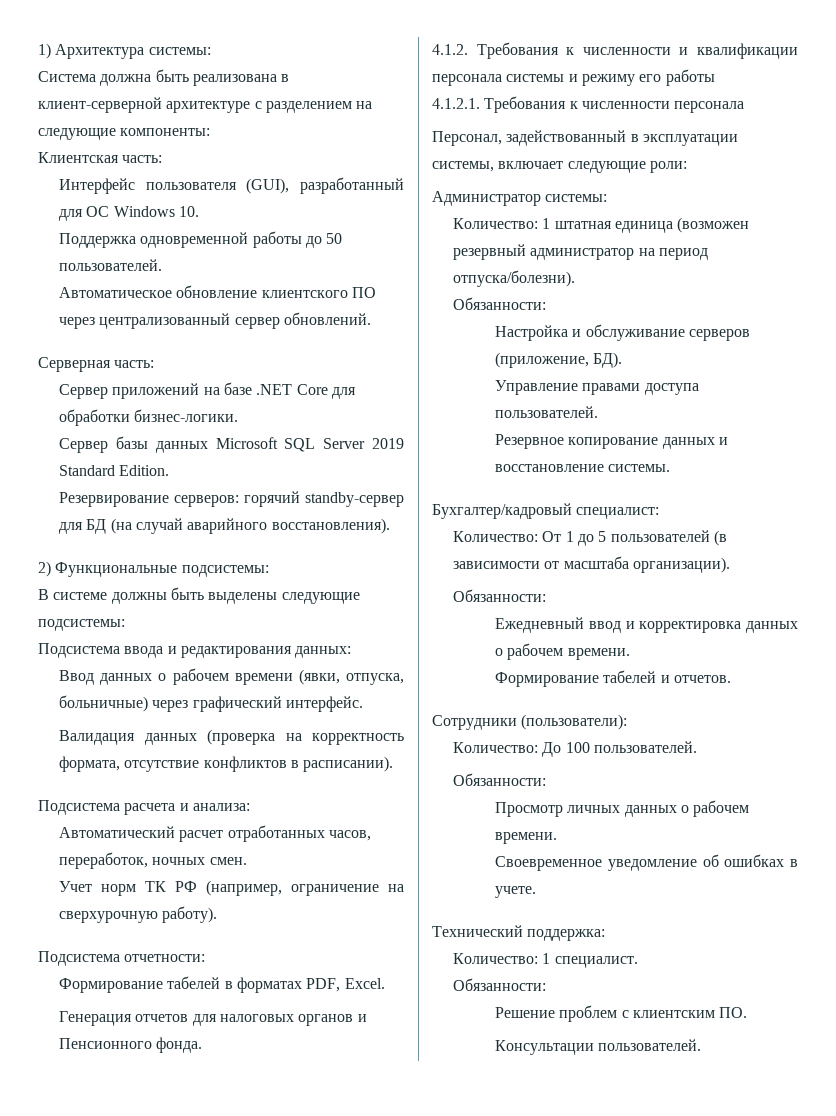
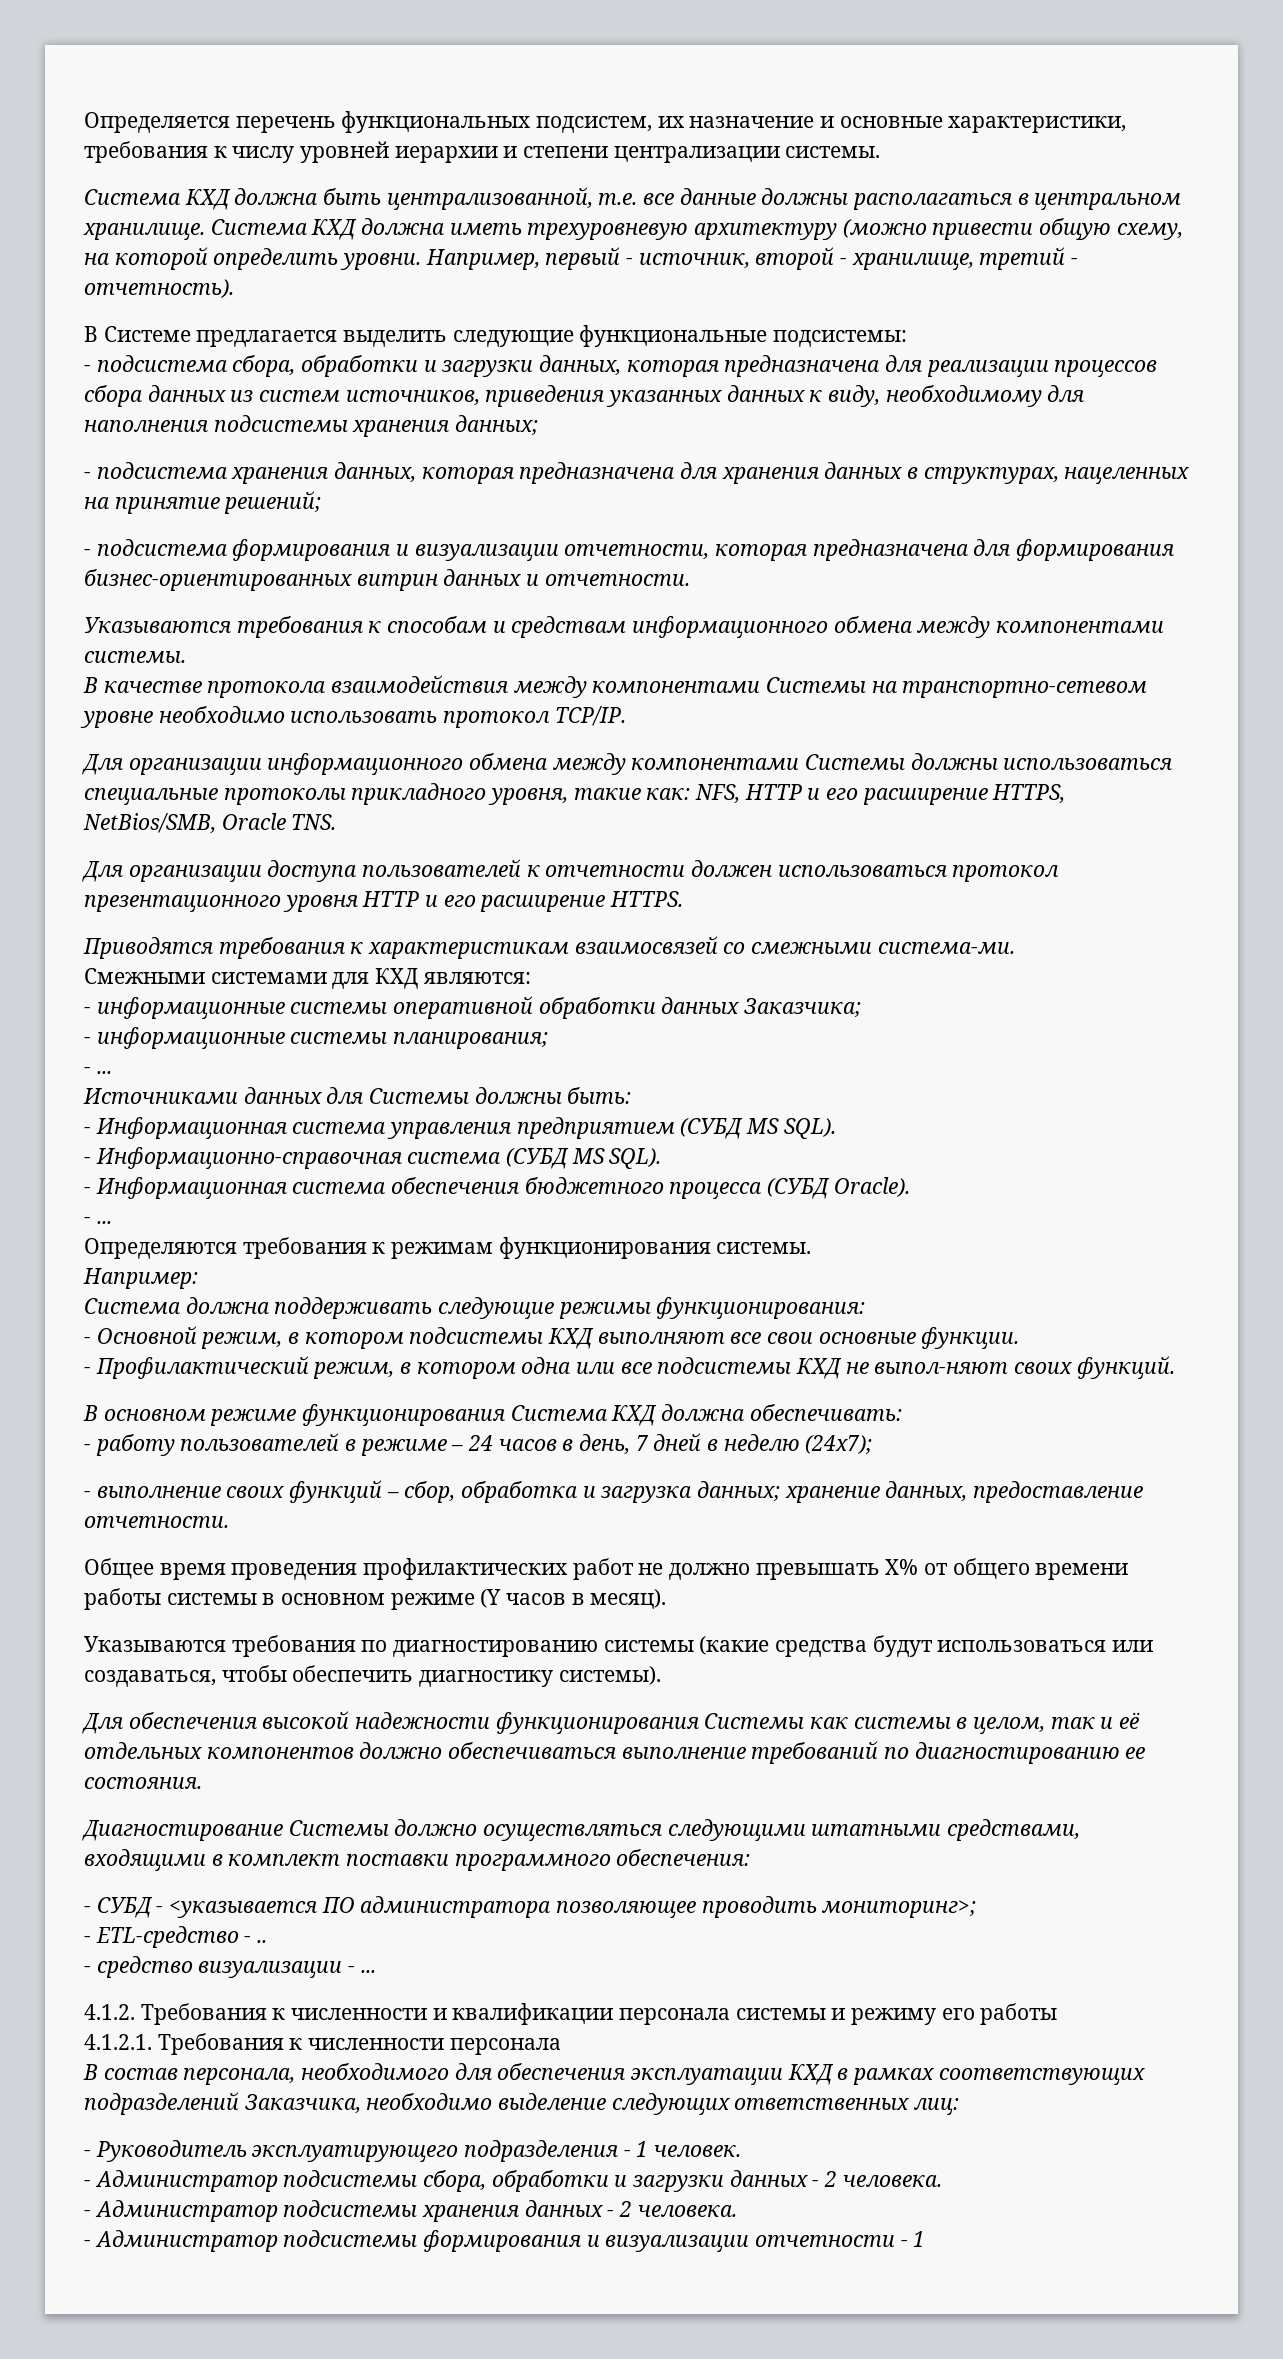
- 1) Архитектура системы:
- Система должна быть реализована в клиент-серверной архитектуре с разделением на следующие компоненты:
- Клиентская часть:
- Интерфейс пользователя (GUI), разработанный для ОС Windows 10.
- Поддержка одновременной работы до 50 пользователей.
- Автоматическое обновление клиентского ПО через централизованный сервер обновлений.
- Серверная часть:
- Сервер приложений на базе .NET Core для обработки бизнес-логики.
- Сервер базы данных Microsoft SQL Server 2019 Standard Edition.
- Резервирование серверов: горячий standby-сервер для БД (на случай аварийного восстановления).
- 2) Функциональные подсистемы:
- В системе должны быть выделены следующие подсистемы:
- Подсистема ввода и редактирования данных:
- Ввод данных о рабочем времени (явки, отпуска, больничные) через графический интерфейс.
- Валидация данных (проверка на корректность формата, отсутствие конфликтов в расписании).
- Подсистема расчета и анализа:
- Автоматический расчет отработанных часов, переработок, ночных смен.
- Учет норм ТК РФ (например, ограничение на сверхурочную работу).
- Подсистема отчетности:
- Формирование табелей в форматах PDF, Excel.
- Генерация отчетов для налоговых органов и Пенсионного фонда.
+ Определяется перечень функциональных подсистем, их назначение и основные характеристики, требования к числу уровней иерархии и степени централизации системы.
+ Система КХД должна быть централизованной, т.е. все данные должны располагаться в центральном хранилище. Система КХД должна иметь трехуровневую архитектуру (можно привести общую схему, на которой определить уровни. Например, первый - источник, второй - хранилище, третий - отчетность).
+ В Системе предлагается выделить следующие функциональные подсистемы:
+ - подсистема сбора, обработки и загрузки данных, которая предназначена для реализации процессов сбора данных из систем источников, приведения указанных данных к виду, необходимому для наполнения подсистемы хранения данных;
+ - подсистема хранения данных, которая предназначена для хранения данных в структурах, нацеленных на принятие решений;
+ - подсистема формирования и визуализации отчетности, которая предназначена для формирования бизнес-ориентированных витрин данных и отчетности.
+ Указываются требования к способам и средствам информационного обмена между компонентами системы.
+ В качестве протокола взаимодействия между компонентами Системы на транспортно-сетевом уровне необходимо использовать протокол TCP/IP.
+ Для организации информационного обмена между компонентами Системы должны использоваться специальные протоколы прикладного уровня, такие как: NFS, HTTP и его расширение HTTPS, NetBios/SMB, Oracle TNS.
+ Для организации доступа пользователей к отчетности должен использоваться протокол презентационного уровня HTTP и его расширение HTTPS.
+ Приводятся требования к характеристикам взаимосвязей со смежными система-ми.
+ Смежными системами для КХД являются:
+ - информационные системы оперативной обработки данных Заказчика;
+ - информационные системы планирования;
+ - ...
+ Источниками данных для Системы должны быть:
+ - Информационная система управления предприятием (СУБД MS SQL).
+ - Информационно-справочная система (СУБД MS SQL).
+ - Информационная система обеспечения бюджетного процесса (СУБД Oracle).
+ - ...
+ Определяются требования к режимам функционирования системы.
+ Например:
+ Система должна поддерживать следующие режимы функционирования:
+ - Основной режим, в котором подсистемы КХД выполняют все свои основные функции.
+ - Профилактический режим, в котором одна или все подсистемы КХД не выпол-няют своих функций.
+ В основном режиме функционирования Система КХД должна обеспечивать:
+ - работу пользователей в режиме – 24 часов в день, 7 дней в неделю (24х7);
+ - выполнение своих функций – сбор, обработка и загрузка данных; хранение данных, предоставление отчетности.
+ Общее время проведения профилактических работ не должно превышать X% от общего времени работы системы в основном режиме (Y часов в месяц).
+ Указываются требования по диагностированию системы (какие средства будут использоваться или создаваться, чтобы обеспечить диагностику системы).
+ Для обеспечения высокой надежности функционирования Системы как системы в целом, так и её отдельных компонентов должно обеспечиваться выполнение требований по диагностированию ее состояния.
+ Диагностирование Системы должно осуществляться следующими штатными средствами, входящими в комплект поставки программного обеспечения:
+ - СУБД - <указывается ПО администратора позволяющее проводить мониторинг>;
+ - ETL-средство - ..
+ - средство визуализации - ...
- Персонал, задействованный в эксплуатации системы, включает следующие роли:
- Администратор системы:
- Количество: 1 штатная единица (возможен резервный администратор на период отпуска/болезни).
- Обязанности:
- Настройка и обслуживание серверов (приложение, БД).
- Управление правами доступа пользователей.
- Резервное копирование данных и восстановление системы.
- Бухгалтер/кадровый специалист:
- Количество: От 1 до 5 пользователей (в зависимости от масштаба организации).
- Обязанности:
- Ежедневный ввод и корректировка данных о рабочем времени.
- Формирование табелей и отчетов.
- Сотрудники (пользователи):
- Количество: До 100 пользователей.
- Обязанности:
- Просмотр личных данных о рабочем времени.
- Своевременное уведомление об ошибках в учете.
- Технический поддержка:
- Количество: 1 специалист.
- Обязанности:
- Решение проблем с клиентским ПО.
- Консультации пользователей.
+ В состав персонала, необходимого для обеспечения эксплуатации КХД в рамках соответствующих подразделений Заказчика, необходимо выделение следующих ответственных лиц:
+ - Руководитель эксплуатирующего подразделения - 1 человек.
+ - Администратор подсистемы сбора, обработки и загрузки данных - 2 человека.
+ - Администратор подсистемы хранения данных - 2 человека.
+ - Администратор подсистемы формирования и визуализации отчетности - 1

